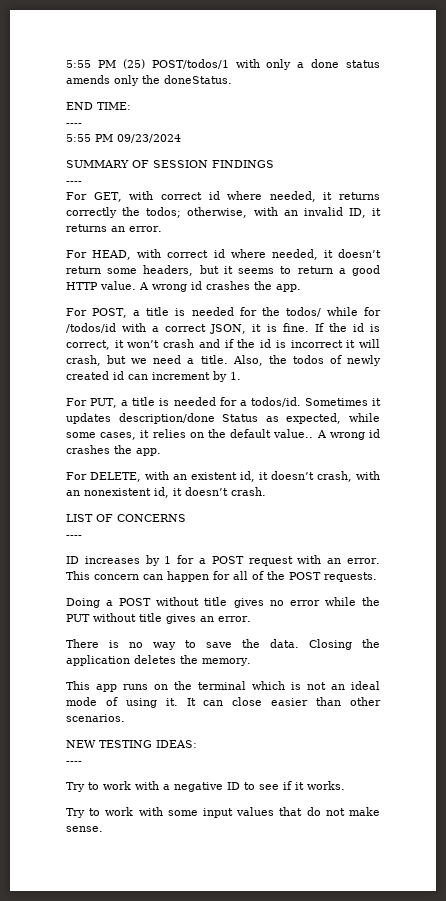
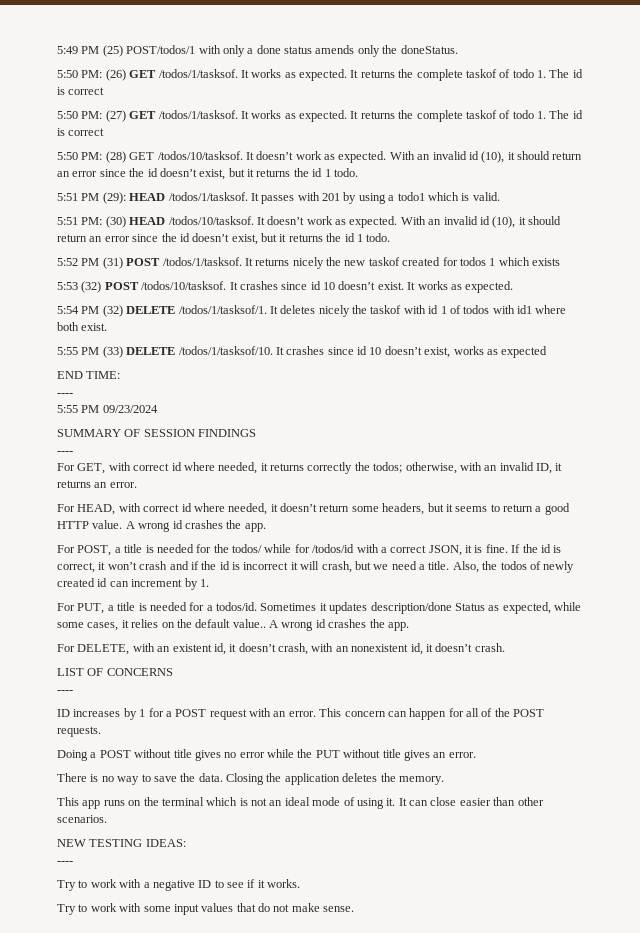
- 5:55 PM (25) POST/todos/1 with only a done status amends only the doneStatus.
+ 5:49 PM (25) POST/todos/1 with only a done status amends only the doneStatus.
+ 5:50 PM: (26) GET /todos/1/tasksof. It works as expected. It returns the complete taskof of todo 1. The id is correct
+ 5:50 PM: (27) GET /todos/1/tasksof. It works as expected. It returns the complete taskof of todo 1. The id is correct
+ 5:50 PM: (28) GET /todos/10/tasksof. It doesn’t work as expected. With an invalid id (10), it should return an error since the id doesn’t exist, but it returns the id 1 todo.
+ 5:51 PM (29): HEAD /todos/1/tasksof. It passes with 201 by using a todo1 which is valid.
+ 5:51 PM: (30) HEAD /todos/10/tasksof. It doesn’t work as expected. With an invalid id (10), it should return an error since the id doesn’t exist, but it returns the id 1 todo.
+ 5:52 PM (31) POST /todos/1/tasksof. It returns nicely the new taskof created for todos 1 which exists
+ 5:53 (32) POST /todos/10/tasksof. It crashes since id 10 doesn’t exist. It works as expected.
+ 5:54 PM (32) DELETE /todos/1/tasksof/1. It deletes nicely the taskof with id 1 of todos with id1 where both exist.
+ 5:55 PM (33) DELETE /todos/1/tasksof/10. It crashes since id 10 doesn’t exist, works as expected

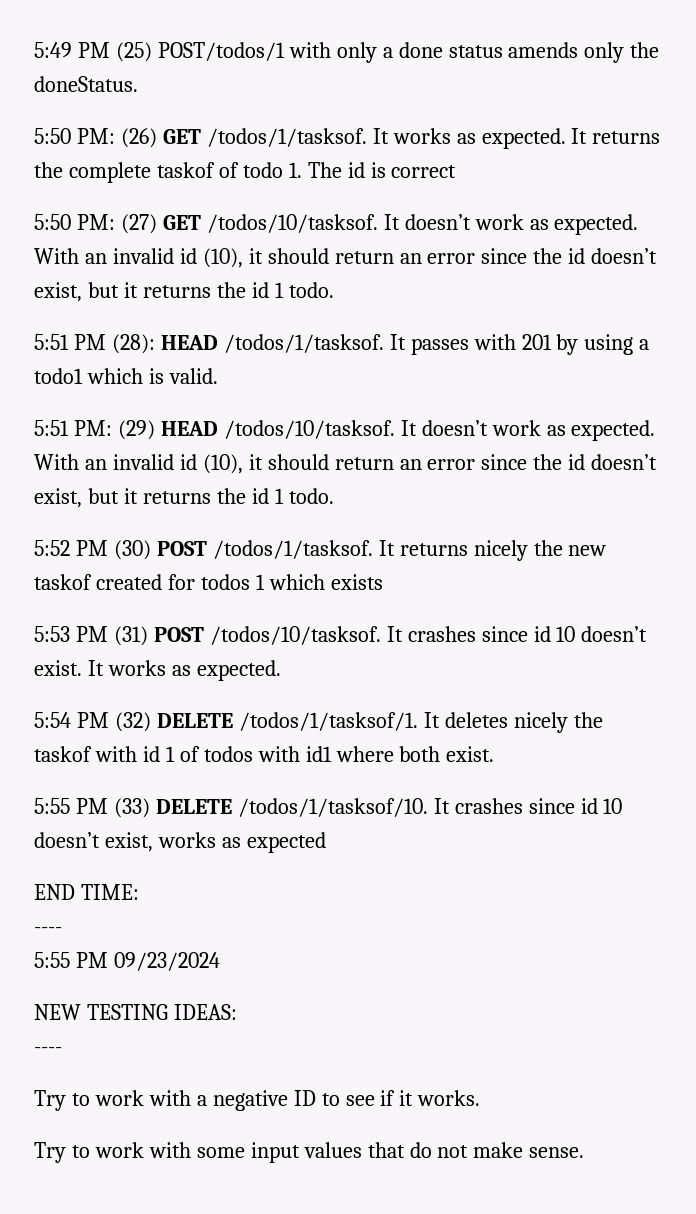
- 5:50 PM: (27) GET /todos/1/tasksof. It works as expected. It returns the complete taskof of todo 1. The id is correct
- 5:50 PM: (28) GET /todos/10/tasksof.
+ 5:50 PM: (27) GET /todos/10/tasksof.
- 5:51 PM (29): HEAD /todos/1/tasksof.
+ 5:51 PM (28): HEAD /todos/1/tasksof.
- 5:51 PM: (30) HEAD /todos/10/tasksof.
+ 5:51 PM: (29) HEAD /todos/10/tasksof.
- 5:52 PM (31) POST /todos/1/tasksof.
+ 5:52 PM (30) POST /todos/1/tasksof.
- 5:53 (32) POST /todos/10/tasksof.
+ 5:53 PM (31) POST /todos/10/tasksof.
- SUMMARY OF SESSION FINDINGS
- ----
- For GET, with correct id where needed, it returns correctly the todos; otherwise, with an invalid ID, it returns an error.
- For HEAD, with correct id where needed, it doesn’t return some headers, but it seems to return a good HTTP value. A wrong id crashes the app.
- For POST, a title is needed for the todos/ while for /todos/id with a correct JSON, it is fine. If the id is correct, it won’t crash and if the id is incorrect it will crash, but we need a title. Also, the todos of newly created id can increment by 1.
- For PUT, a title is needed for a todos/id. Sometimes it updates description/done Status as expected, while some cases, it relies on the default value.. A wrong id crashes the app.
- For DELETE, with an existent id, it doesn’t crash, with an nonexistent id, it doesn’t crash.
- LIST OF CONCERNS
- ----
- ID increases by 1 for a POST request with an error. This concern can happen for all of the POST requests.
- Doing a POST without title gives no error while the PUT without title gives an error.
- There is no way to save the data. Closing the application deletes the memory.
- This app runs on the terminal which is not an ideal mode of using it. It can close easier than other scenarios.

